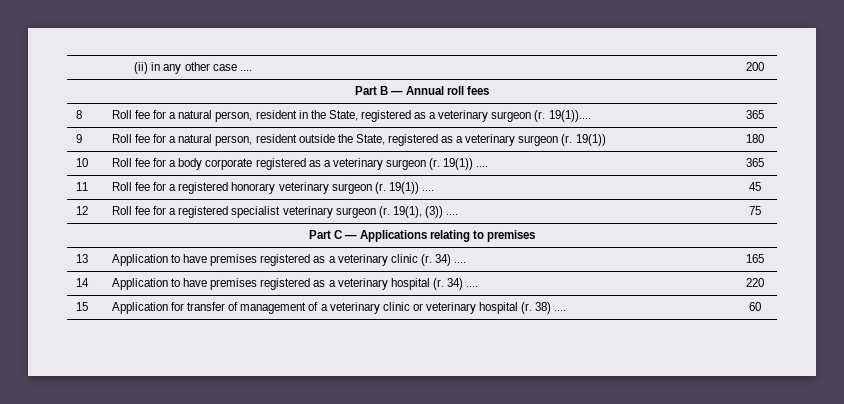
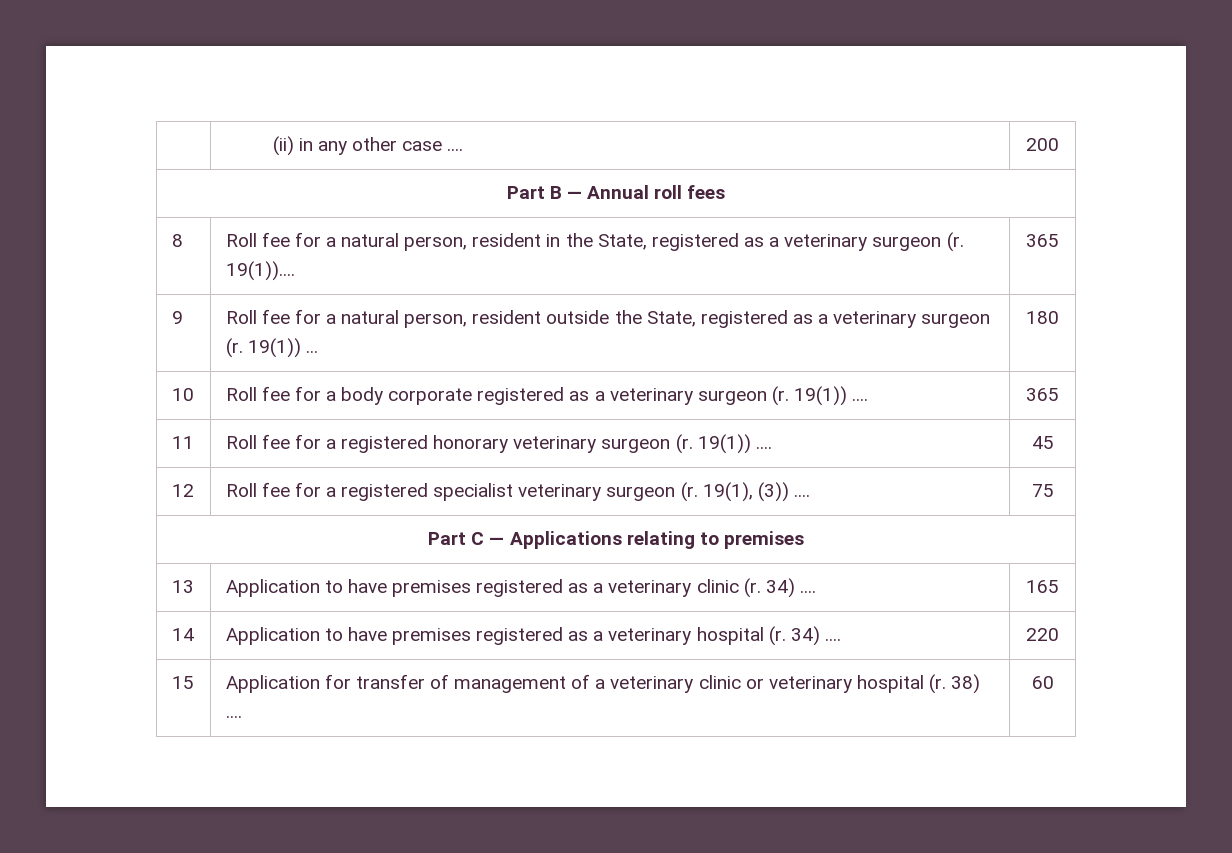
- 9 | Roll fee for a natural person, resident outside the State, registered as a veterinary surgeon (r. 19(1)) | 180
+ 9 | Roll fee for a natural person, resident outside the State, registered as a veterinary surgeon (r. 19(1)) ... | 180

